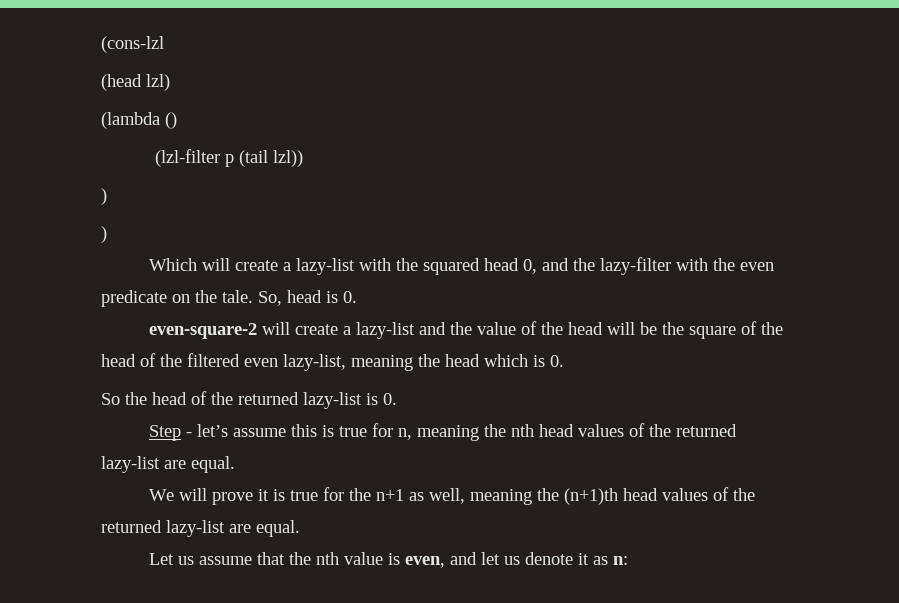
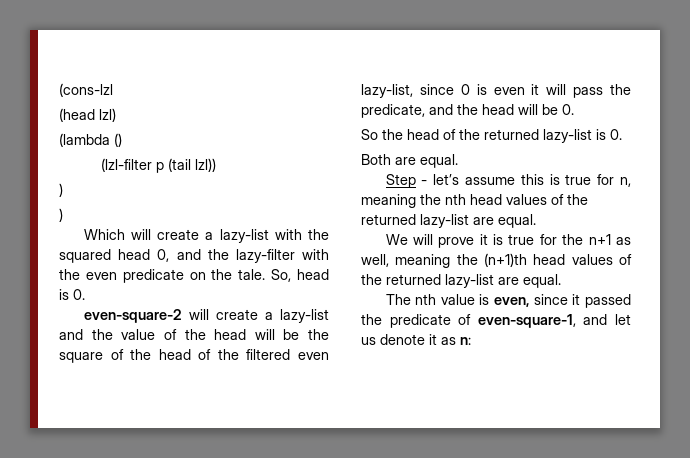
- even-square-2 will create a lazy-list and the value of the head will be the square of the head of the filtered even lazy-list, meaning the head which is 0.
+ even-square-2 will create a lazy-list and the value of the head will be the square of the head of the filtered even lazy-list, since 0 is even it will pass the predicate, and the head will be 0.
+ Both are equal.
- Let us assume that the nth value is even, and let us denote it as n:
+ The nth value is even, since it passed the predicate of even-square-1, and let us denote it as n:

